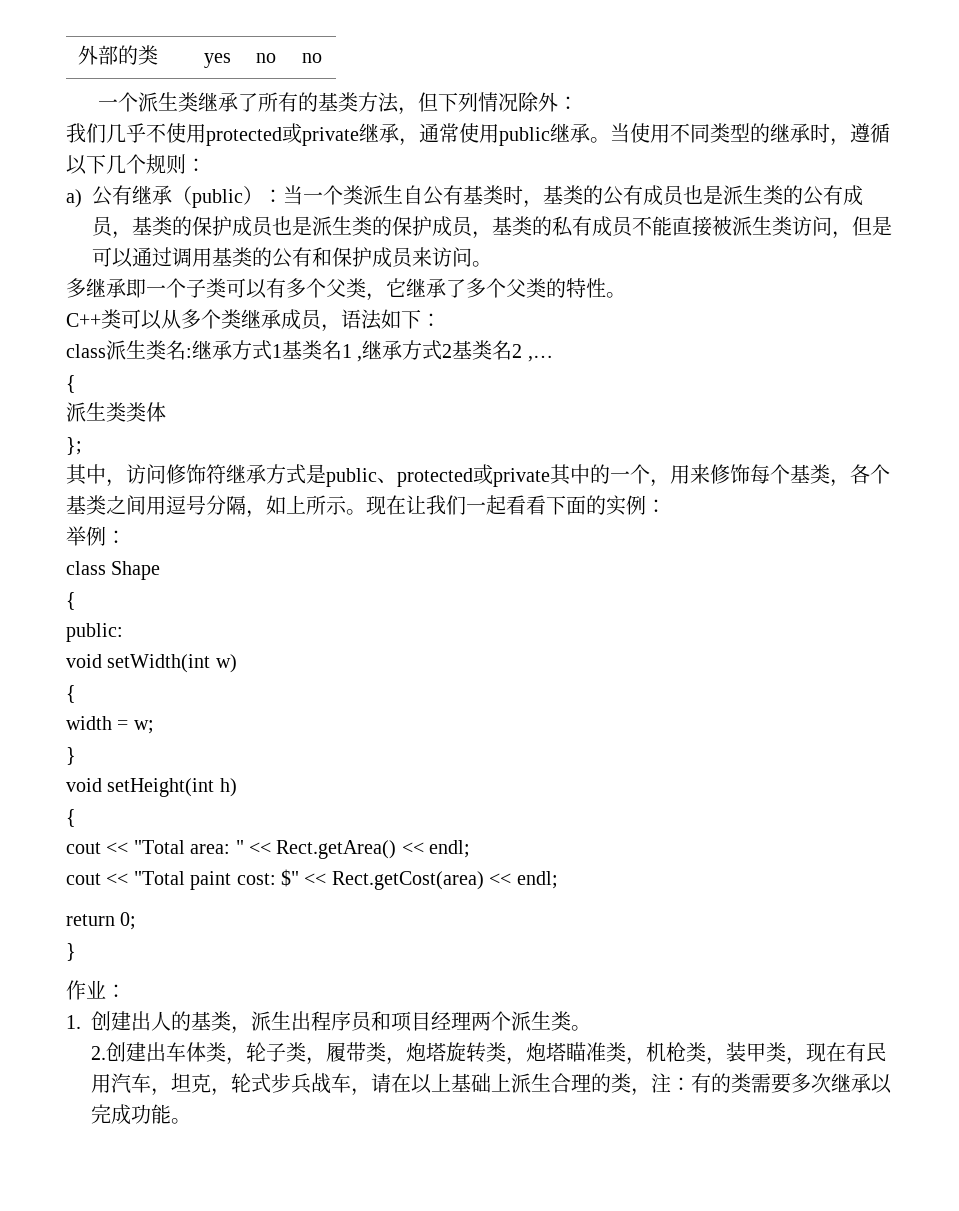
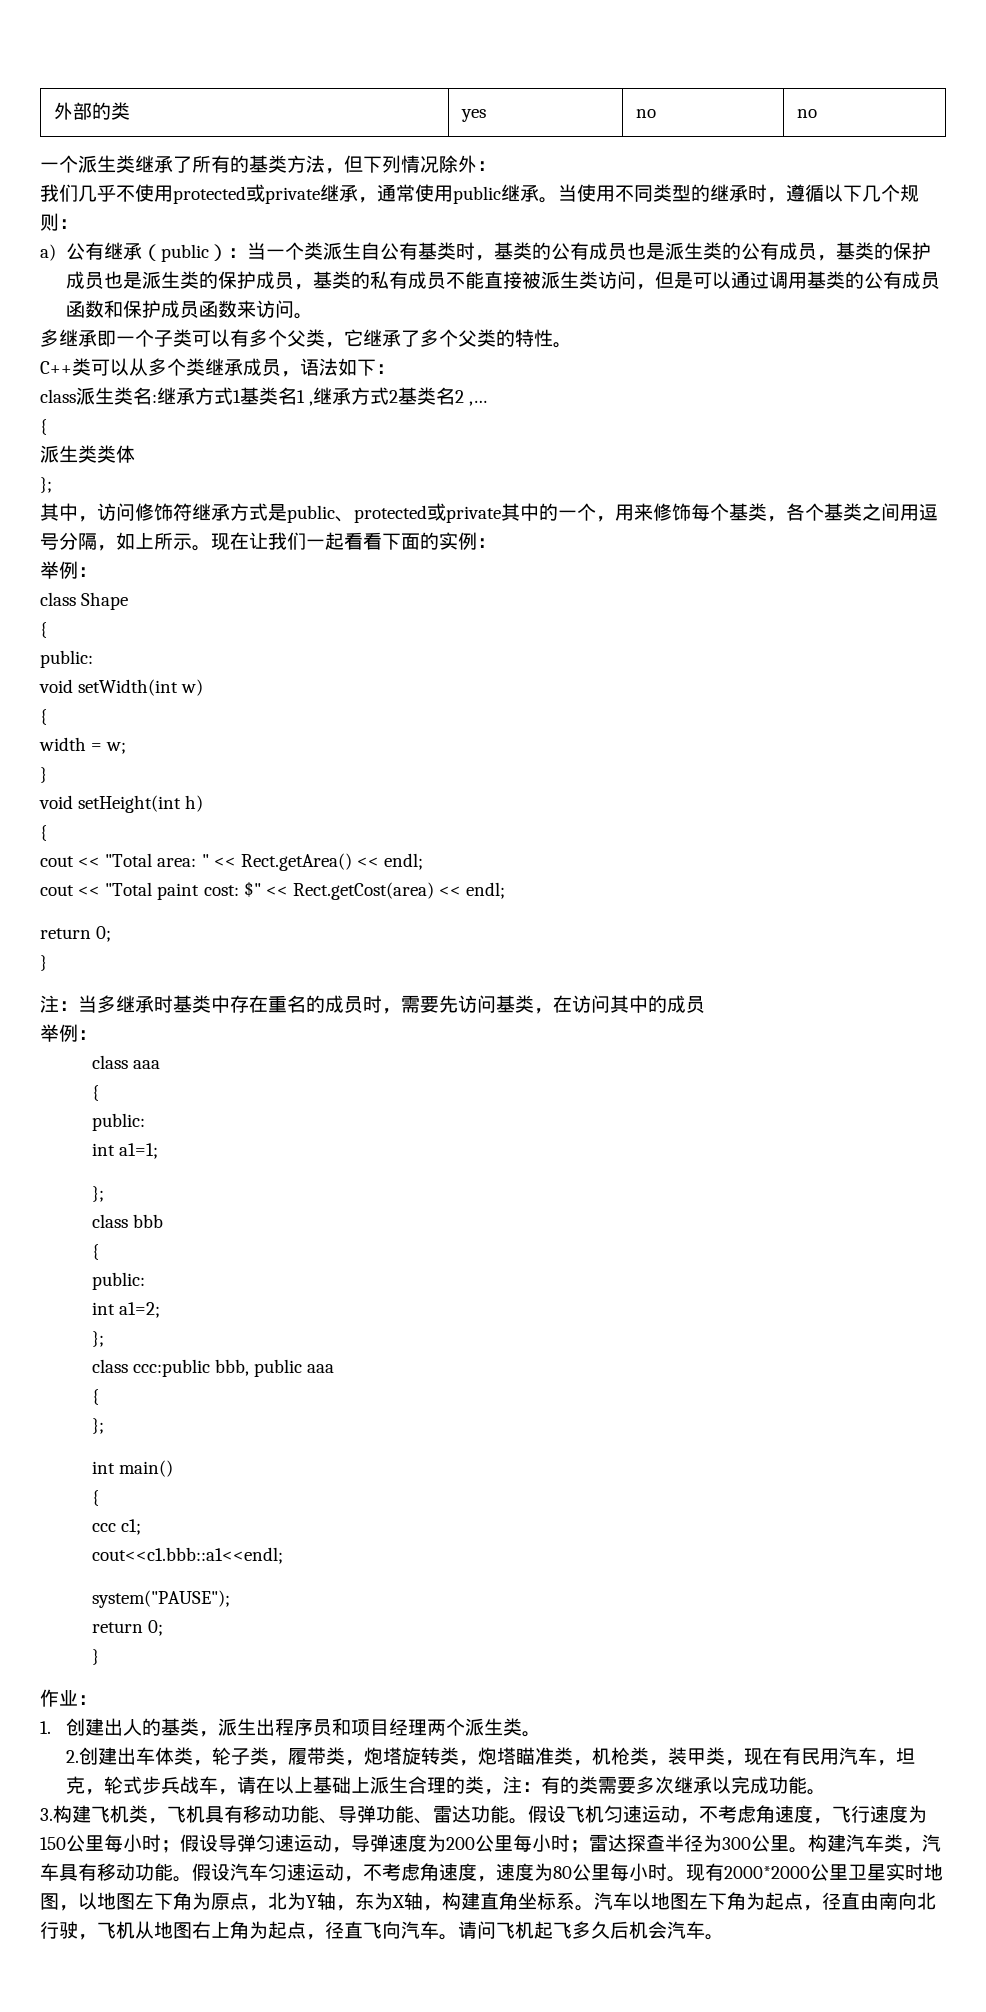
- a)公有继承（public）：当一个类派生自公有基类时，基类的公有成员也是派生类的公有成员，基类的保护成员也是派生类的保护成员，基类的私有成员不能直接被派生类访问，但是可以通过调用基类的公有和保护成员来访问。
+ a)公有继承（public）：当一个类派生自公有基类时，基类的公有成员也是派生类的公有成员，基类的保护成员也是派生类的保护成员，基类的私有成员不能直接被派生类访问，但是可以通过调用基类的公有成员函数和保护成员函数来访问。
+ 注：当多继承时基类中存在重名的成员时，需要先访问基类，在访问其中的成员
+ 举例：
+ class aaa
+ {
+ public:
+ int a1=1;
+ };
+ class bbb
+ {
+ public:
+ int a1=2;
+ };
+ class ccc:public bbb, public aaa
+ {
+ };
+ int main()
+ {
+ ccc c1;
+ cout<<c1.bbb::a1<<endl;
+ system("PAUSE");
+ return 0;
+ }
+ 3.构建飞机类，飞机具有移动功能、导弹功能、雷达功能。假设飞机匀速运动，不考虑角速度，飞行速度为150公里每小时；假设导弹匀速运动，导弹速度为200公里每小时；雷达探查半径为300公里。构建汽车类，汽车具有移动功能。假设汽车匀速运动，不考虑角速度，速度为80公里每小时。现有2000*2000公里卫星实时地图，以地图左下角为原点，北为Y轴，东为X轴，构建直角坐标系。汽车以地图左下角为起点，径直由南向北行驶，飞机从地图右上角为起点，径直飞向汽车。请问飞机起飞多久后机会汽车。

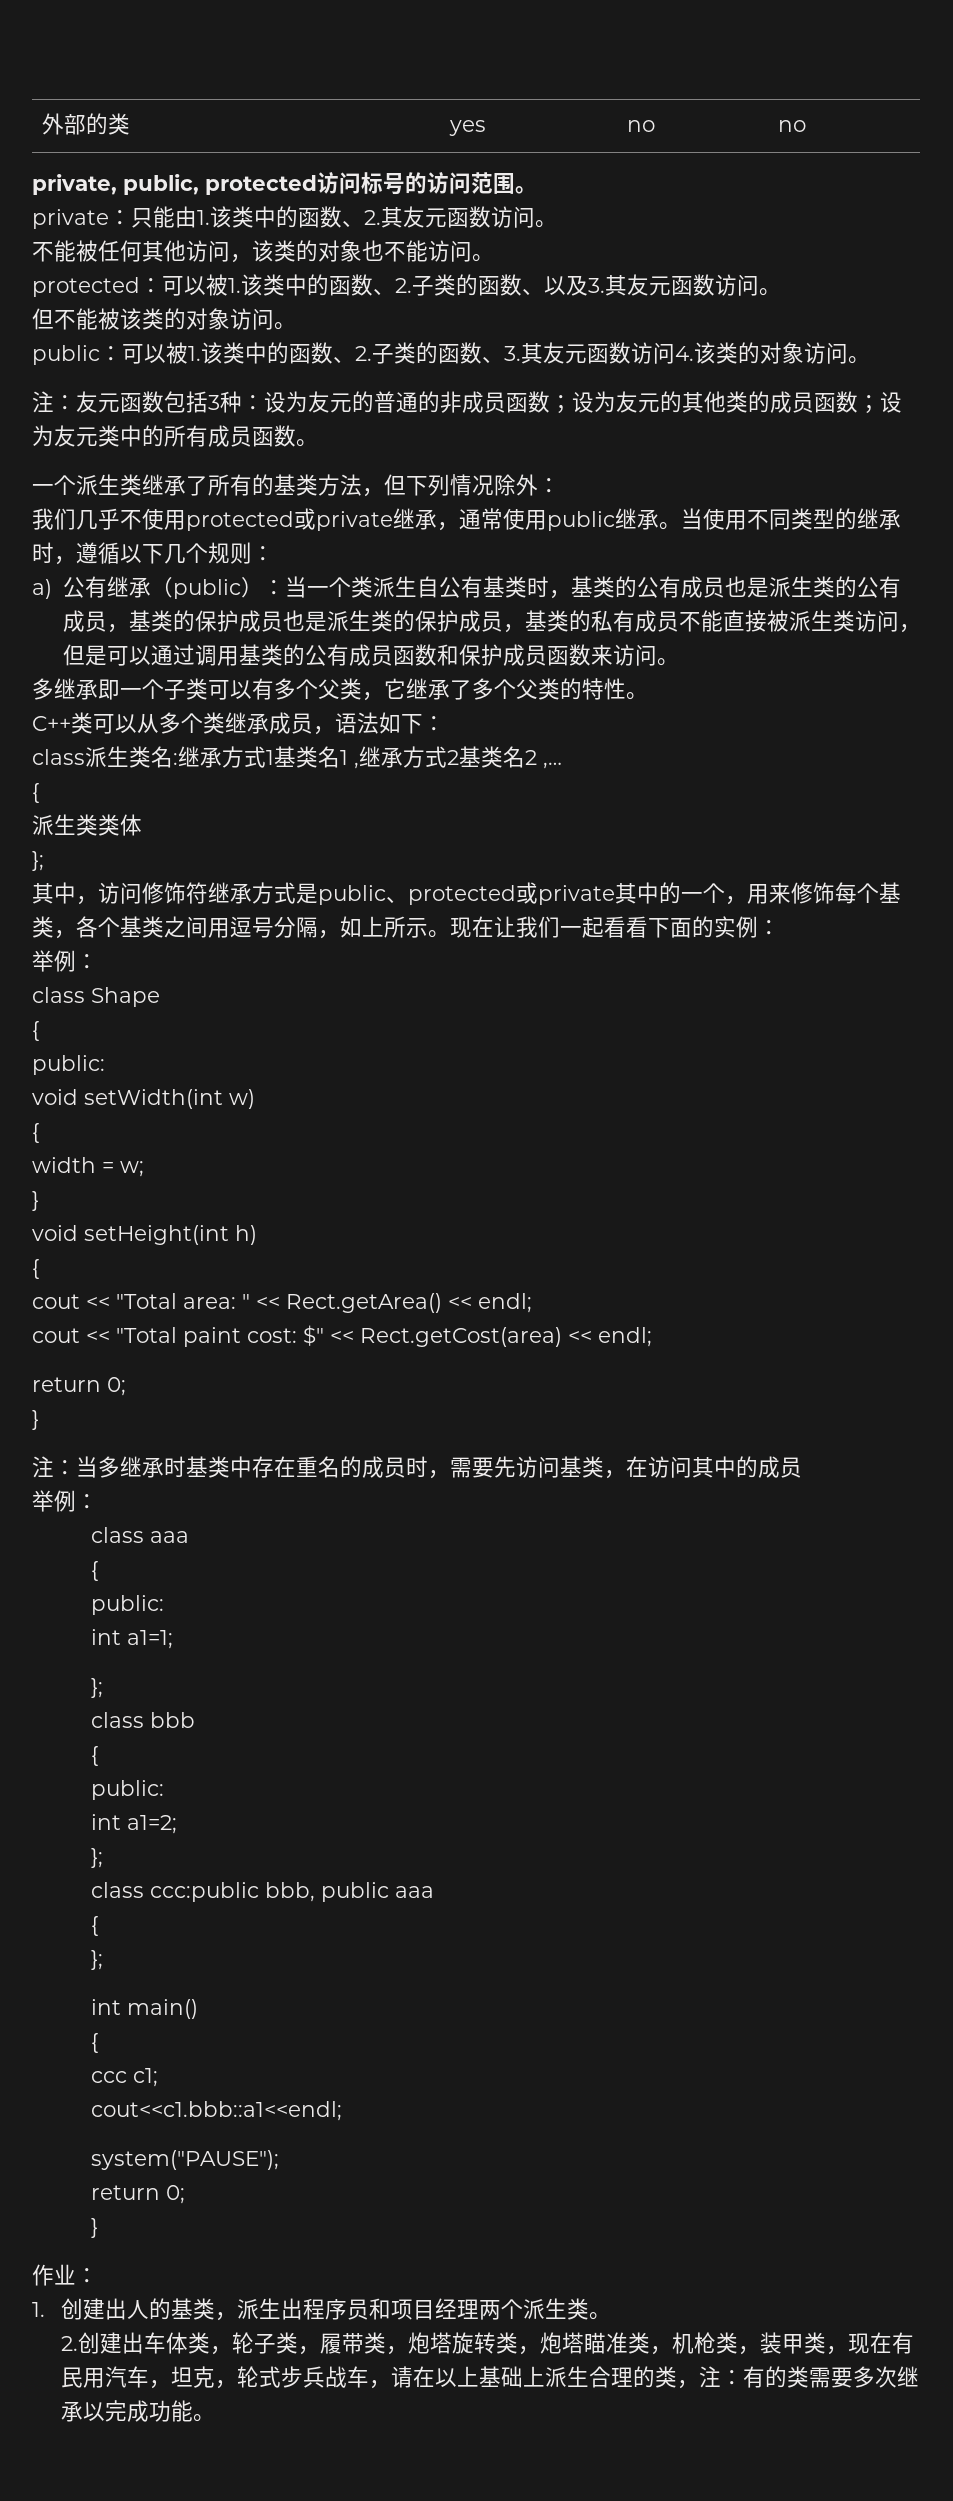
+ private, public, protected访问标号的访问范围。
+ private：只能由1.该类中的函数、2.其友元函数访问。
+ 不能被任何其他访问，该类的对象也不能访问。
+ protected：可以被1.该类中的函数、2.子类的函数、以及3.其友元函数访问。
+ 但不能被该类的对象访问。
+ public：可以被1.该类中的函数、2.子类的函数、3.其友元函数访问4.该类的对象访问。
+ 注：友元函数包括3种：设为友元的普通的非成员函数；设为友元的其他类的成员函数；设为友元类中的所有成员函数。
- 3.构建飞机类，飞机具有移动功能、导弹功能、雷达功能。假设飞机匀速运动，不考虑角速度，飞行速度为150公里每小时；假设导弹匀速运动，导弹速度为200公里每小时；雷达探查半径为300公里。构建汽车类，汽车具有移动功能。假设汽车匀速运动，不考虑角速度，速度为80公里每小时。现有2000*2000公里卫星实时地图，以地图左下角为原点，北为Y轴，东为X轴，构建直角坐标系。汽车以地图左下角为起点，径直由南向北行驶，飞机从地图右上角为起点，径直飞向汽车。请问飞机起飞多久后机会汽车。

